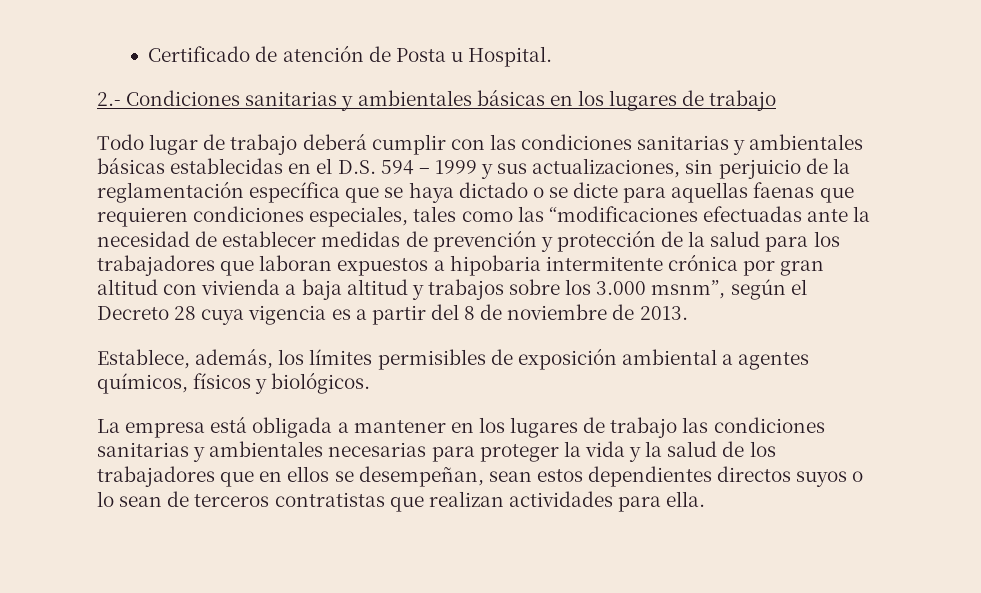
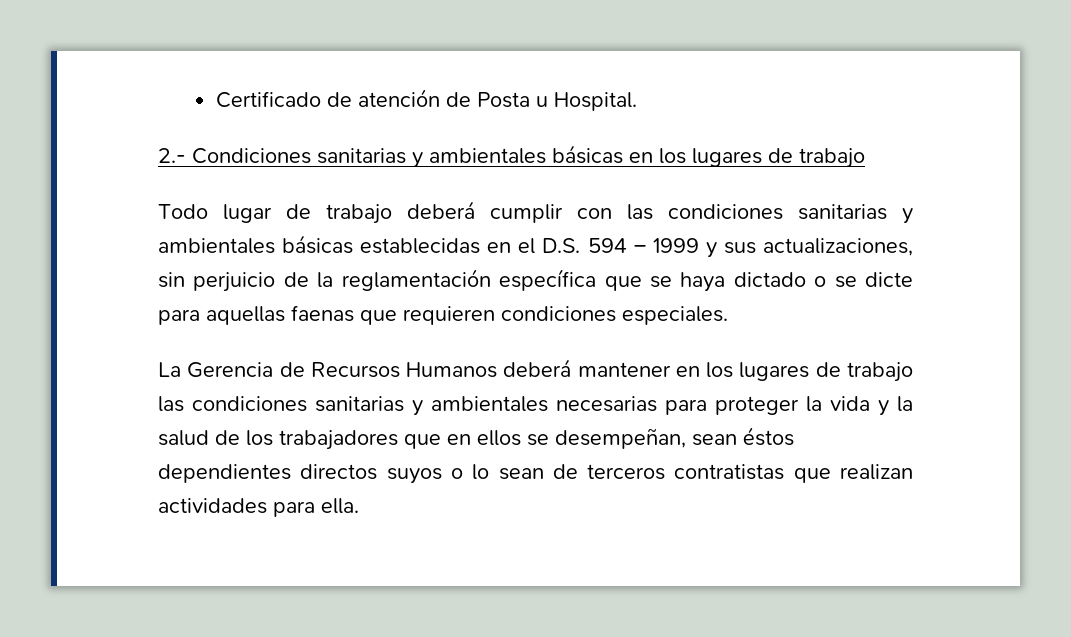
- Todo lugar de trabajo deberá cumplir con las condiciones sanitarias y ambientales básicas establecidas en el D.S. 594 – 1999 y sus actualizaciones, sin perjuicio de la reglamentación específica que se haya dictado o se dicte para aquellas faenas que requieren condiciones especiales, tales como las “modificaciones efectuadas ante la necesidad de establecer medidas de prevención y protección de la salud para los trabajadores que laboran expuestos a hipobaria intermitente crónica por gran altitud con vivienda a baja altitud y trabajos sobre los 3.000 msnm”, según el Decreto 28 cuya vigencia es a partir del 8 de noviembre de 2013.
- Establece, además, los límites permisibles de exposición ambiental a agentes químicos, físicos y biológicos.
- La empresa está obligada a mantener en los lugares de trabajo las condiciones sanitarias y ambientales necesarias para proteger la vida y la salud de los trabajadores que en ellos se desempeñan, sean estos dependientes directos suyos o lo sean de terceros contratistas que realizan actividades para ella.
+ Todo lugar de trabajo deberá cumplir con las condiciones sanitarias y ambientales básicas establecidas en el D.S. 594 – 1999 y sus actualizaciones, sin perjuicio de la reglamentación específica que se haya dictado o se dicte para aquellas faenas que requieren condiciones especiales.
+ La Gerencia de Recursos Humanos deberá mantener en los lugares de trabajo las condiciones sanitarias y ambientales necesarias para proteger la vida y la salud de los trabajadores que en ellos se desempeñan, sean éstos dependientes directos suyos o lo sean de terceros contratistas que realizan actividades para ella.

